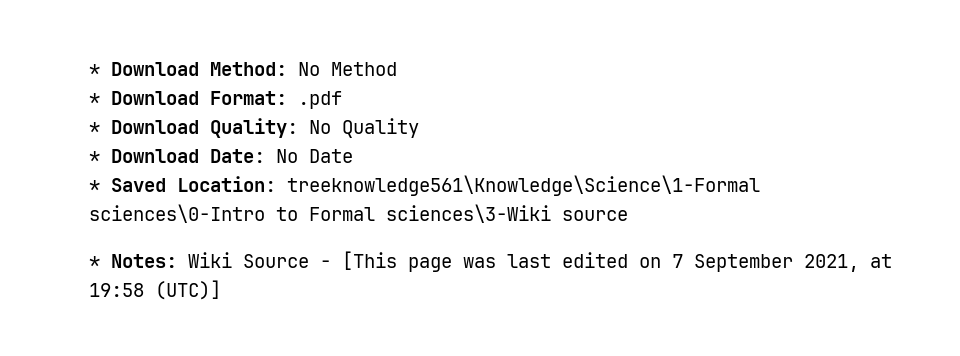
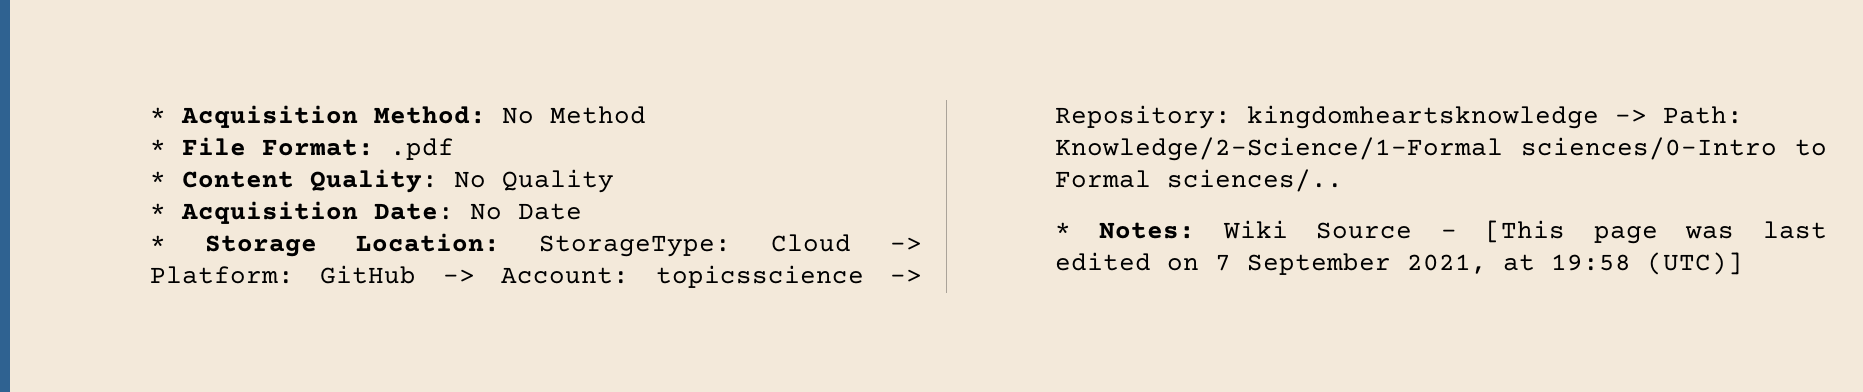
- * Download Method: No Method
+ * Acquisition Method: No Method
- * Download Format: .pdf
+ * File Format: .pdf
- * Download Quality: No Quality
+ * Content Quality: No Quality
- * Download Date: No Date
+ * Acquisition Date: No Date
- * Saved Location: treeknowledge561\Knowledge\Science\1-Formal sciences\0-Intro to Formal sciences\3-Wiki source
+ * Storage Location: StorageType: Cloud -> Platform: GitHub -> Account: topicsscience -> Repository: kingdomheartsknowledge -> Path: Knowledge/2-Science/1-Formal sciences/0-Intro to Formal sciences/..

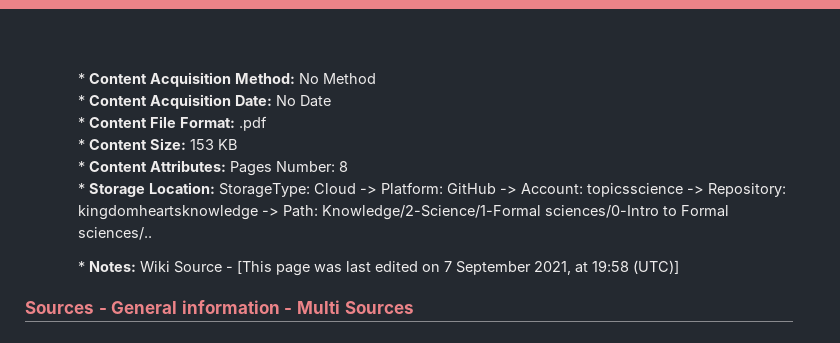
- * Acquisition Method: No Method
+ * Content Acquisition Method: No Method
- * File Format: .pdf
+ * Content Acquisition Date: No Date
+ * Content File Format: .pdf
- * Content Quality: No Quality
- * Acquisition Date: No Date
+ * Content Size: 153 KB
+ * Content Attributes: Pages Number: 8
+ Sources - General information - Multi Sources

